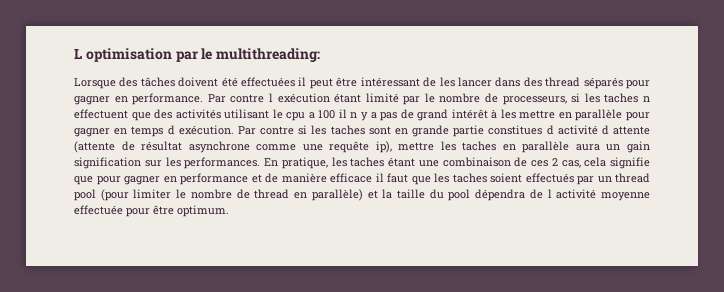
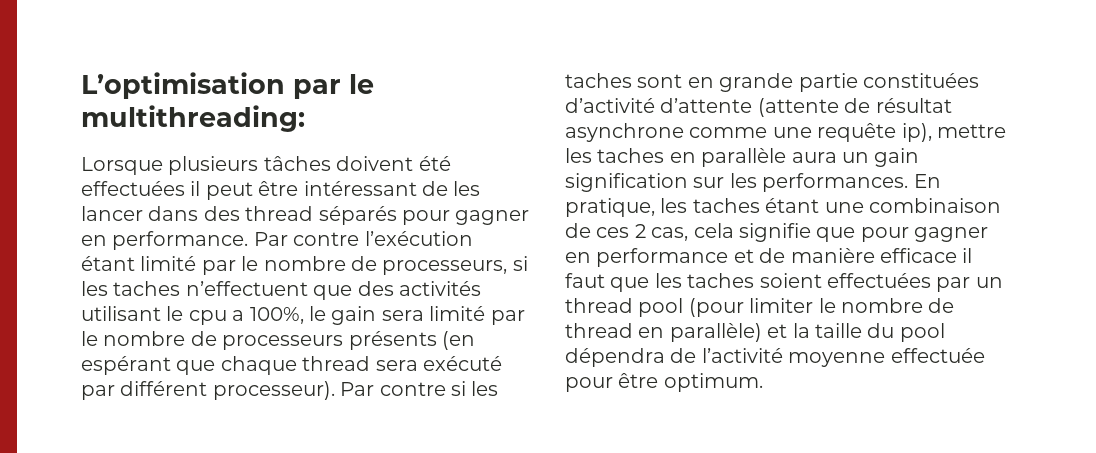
- L optimisation par le multithreading:
+ L’optimisation par le multithreading:
- Lorsque des tâches doivent été effectuées il peut être intéressant de les lancer dans des thread séparés pour gagner en performance.
+ Lorsque plusieurs tâches doivent été effectuées il peut être intéressant de les lancer dans des thread séparés pour gagner en performance.
- Par contre l exécution étant limité par le nombre de processeurs, si les taches n effectuent que des activités utilisant le cpu a 100 il n y a pas de grand intérêt à les mettre en parallèle pour gagner en temps d exécution.
+ Par contre l’exécution étant limité par le nombre de processeurs, si les taches n’effectuent que des activités utilisant le cpu a 100%, le gain sera limité par le nombre de processeurs présents (en espérant que chaque thread sera exécuté par différent processeur).
- Par contre si les taches sont en grande partie constitues d activité d attente (attente de résultat asynchrone comme une requête ip), mettre les taches en parallèle aura un gain signification sur les performances.
+ Par contre si les taches sont en grande partie constituées d’activité d’attente (attente de résultat asynchrone comme une requête ip), mettre les taches en parallèle aura un gain signification sur les performances.
- En pratique, les taches étant une combinaison de ces 2 cas, cela signifie que pour gagner en performance et de manière efficace il faut que les taches soient effectués par un thread pool (pour limiter le nombre de thread en parallèle) et la taille du pool dépendra de l activité moyenne effectuée pour être optimum.
+ En pratique, les taches étant une combinaison de ces 2 cas, cela signifie que pour gagner en performance et de manière efficace il faut que les taches soient effectuées par un thread pool (pour limiter le nombre de thread en parallèle) et la taille du pool dépendra de l’activité moyenne effectuée pour être optimum.

